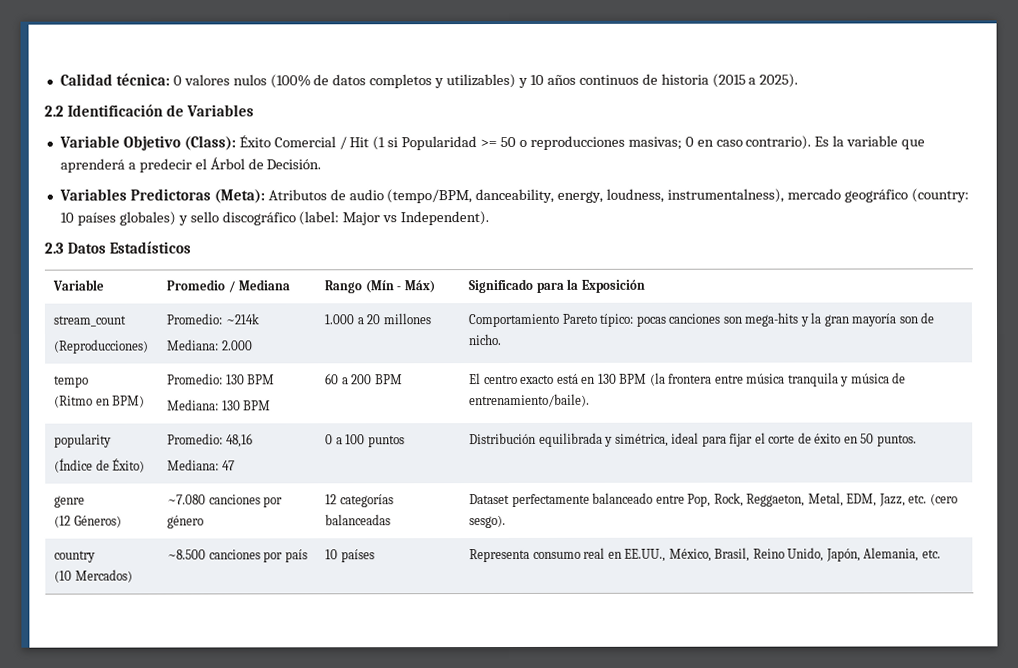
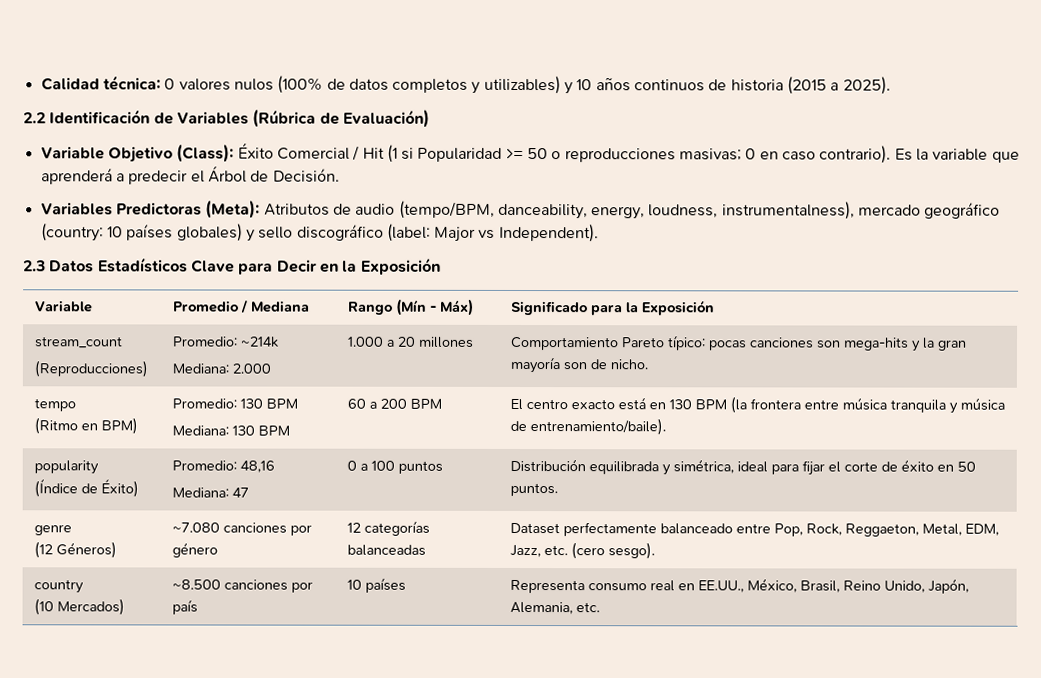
- 2.2 Identificación de Variables
+ 2.2 Identificación de Variables (Rúbrica de Evaluación)
- 2.3 Datos Estadísticos
+ 2.3 Datos Estadísticos Clave para Decir en la Exposición

